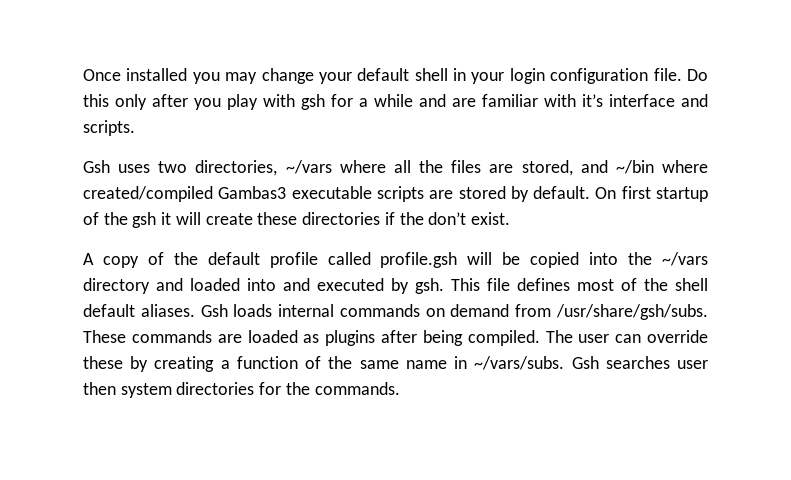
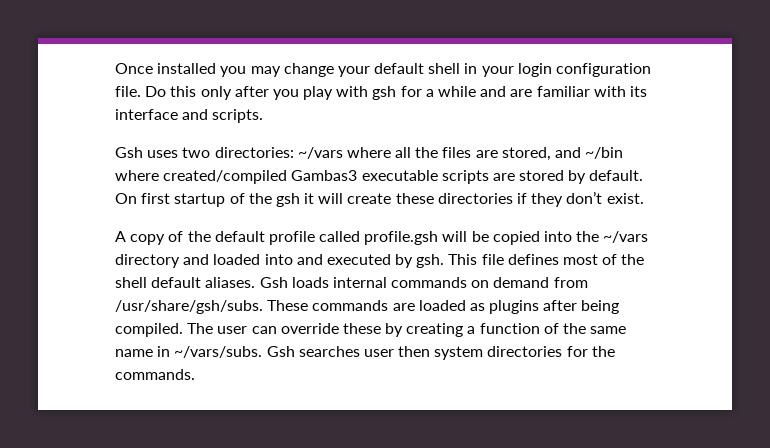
- Do this only after you play with gsh for a while and are familiar with it’s interface and scripts.
+ Do this only after you play with gsh for a while and are familiar with its interface and scripts.
- Gsh uses two directories, ~/vars where all the files are stored, and ~/bin where created/compiled Gambas3 executable scripts are stored by default.
+ Gsh uses two directories: ~/vars where all the files are stored, and ~/bin where created/compiled Gambas3 executable scripts are stored by default.
- On first startup of the gsh it will create these directories if the don’t exist.
+ On first startup of the gsh it will create these directories if they don’t exist.

